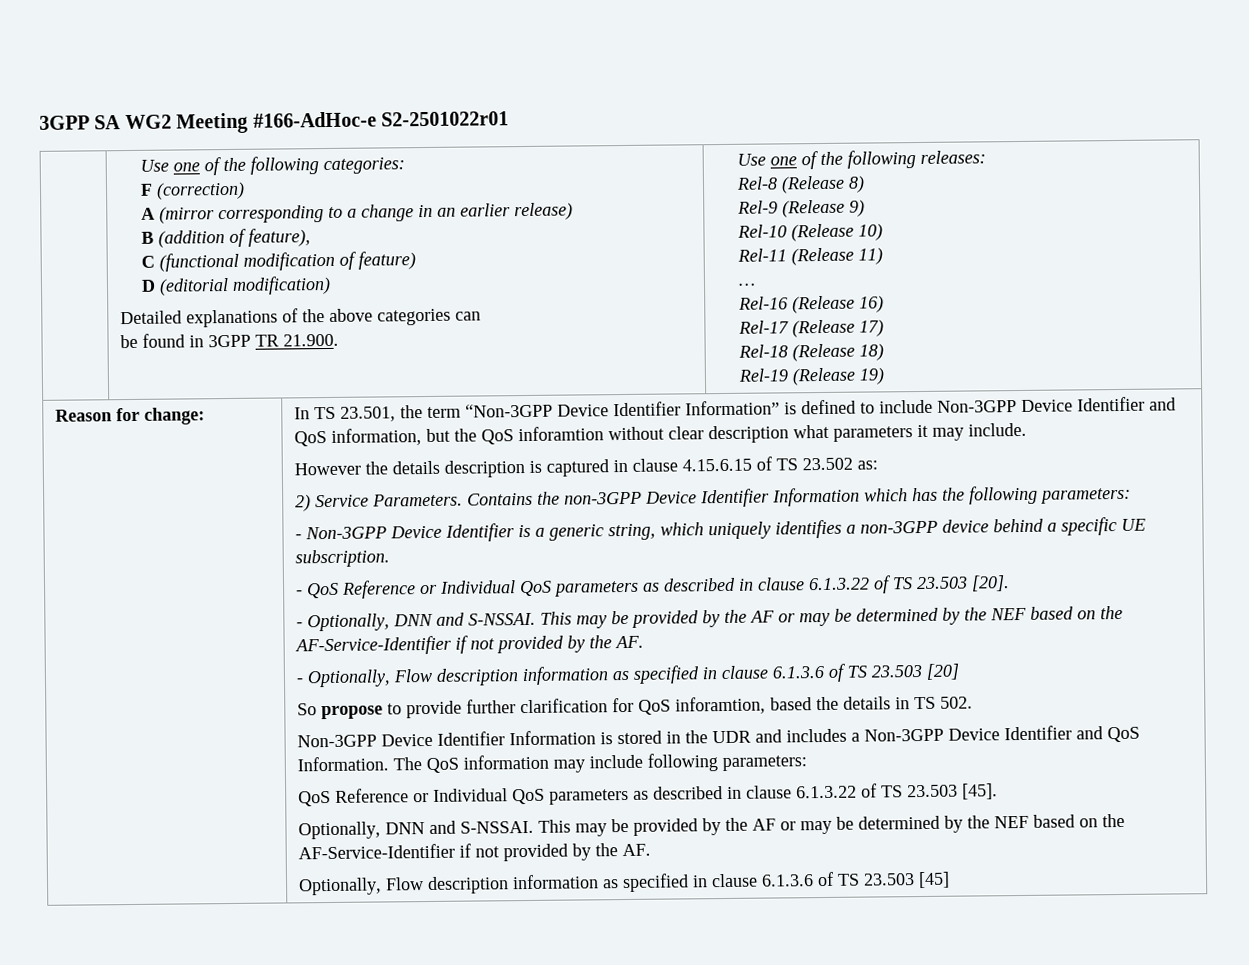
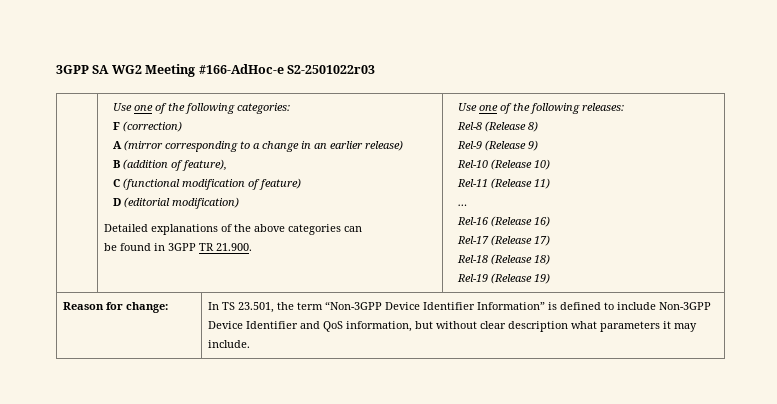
- 3GPP SA WG2 Meeting #166-AdHoc-e S2-2501022r01
+ 3GPP SA WG2 Meeting #166-AdHoc-e S2-2501022r03
- In TS 23.501, the term “Non-3GPP Device Identifier Information” is defined to include Non-3GPP Device Identifier and QoS information, but the QoS inforamtion without clear description what parameters it may include.
+ In TS 23.501, the term “Non-3GPP Device Identifier Information” is defined to include Non-3GPP Device Identifier and QoS information, but without clear description what parameters it may include.
- However the details description is captured in clause 4.15.6.15 of TS 23.502 as:
- 2) Service Parameters. Contains the non-3GPP Device Identifier Information which has the following parameters:
- - Non-3GPP Device Identifier is a generic string, which uniquely identifies a non-3GPP device behind a specific UE subscription.
- - QoS Reference or Individual QoS parameters as described in clause 6.1.3.22 of TS 23.503 [20].
- - Optionally, DNN and S-NSSAI. This may be provided by the AF or may be determined by the NEF based on the AF-Service-Identifier if not provided by the AF.
- - Optionally, Flow description information as specified in clause 6.1.3.6 of TS 23.503 [20]
- So propose to provide further clarification for QoS inforamtion, based the details in TS 502.
- Non-3GPP Device Identifier Information is stored in the UDR and includes a Non-3GPP Device Identifier and QoS Information. The QoS information may include following parameters:
- QoS Reference or Individual QoS parameters as described in clause 6.1.3.22 of TS 23.503 [45].
- Optionally, DNN and S-NSSAI. This may be provided by the AF or may be determined by the NEF based on the AF-Service-Identifier if not provided by the AF.
- Optionally, Flow description information as specified in clause 6.1.3.6 of TS 23.503 [45]

